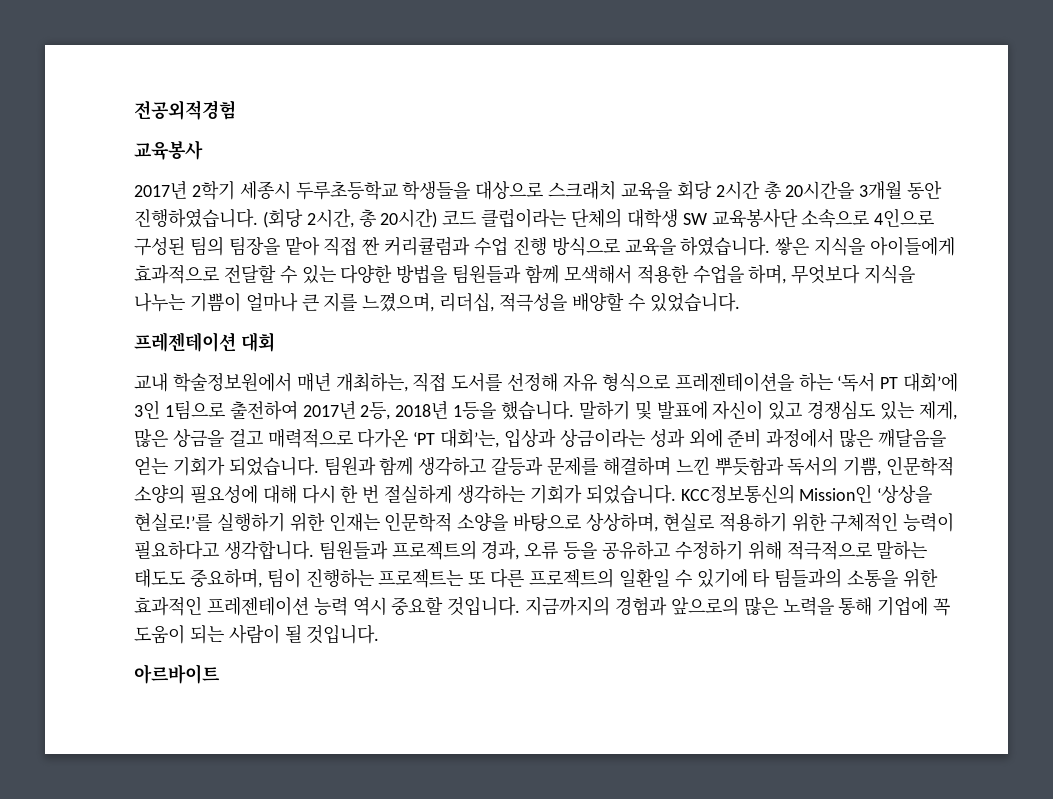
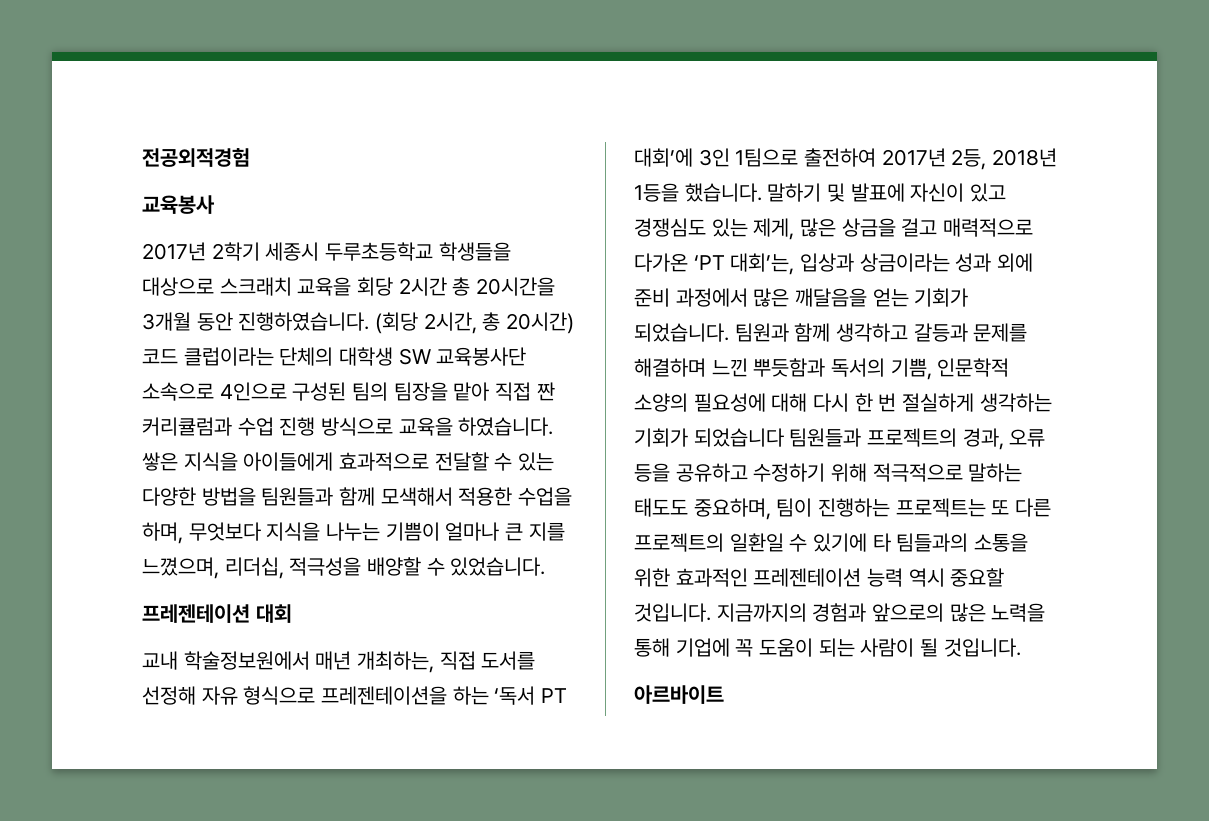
- 팀원과 함께 생각하고 갈등과 문제를 해결하며 느낀 뿌듯함과 독서의 기쁨, 인문학적 소양의 필요성에 대해 다시 한 번 절실하게 생각하는 기회가 되었습니다. KCC정보통신의 Mission인 ‘상상을 현실로!’를 실행하기 위한 인재는 인문학적 소양을 바탕으로 상상하며, 현실로 적용하기 위한 구체적인 능력이 필요하다고 생각합니다. 팀원들과 프로젝트의 경과, 오류 등을 공유하고 수정하기 위해 적극적으로 말하는 태도도 중요하며, 팀이 진행하는 프로젝트는 또 다른 프로젝트의 일환일 수 있기에 타 팀들과의 소통을 위한 효과적인 프레젠테이션 능력 역시 중요할 것입니다.
+ 팀원과 함께 생각하고 갈등과 문제를 해결하며 느낀 뿌듯함과 독서의 기쁨, 인문학적 소양의 필요성에 대해 다시 한 번 절실하게 생각하는 기회가 되었습니다 팀원들과 프로젝트의 경과, 오류 등을 공유하고 수정하기 위해 적극적으로 말하는 태도도 중요하며, 팀이 진행하는 프로젝트는 또 다른 프로젝트의 일환일 수 있기에 타 팀들과의 소통을 위한 효과적인 프레젠테이션 능력 역시 중요할 것입니다.

